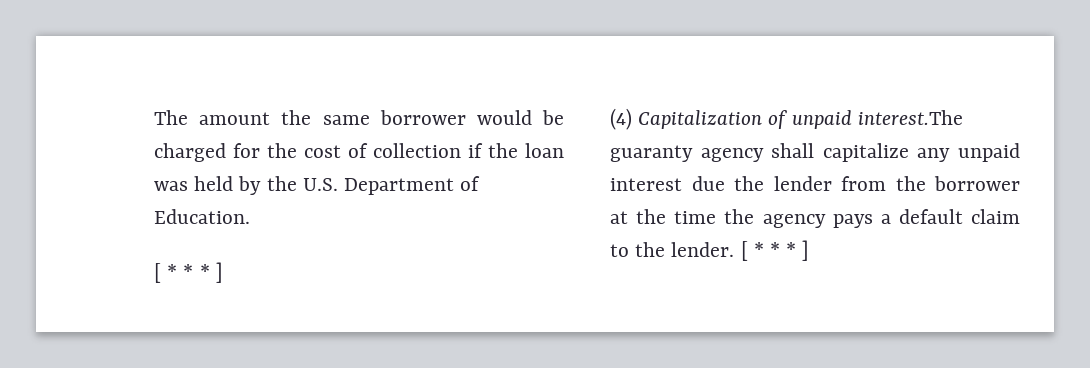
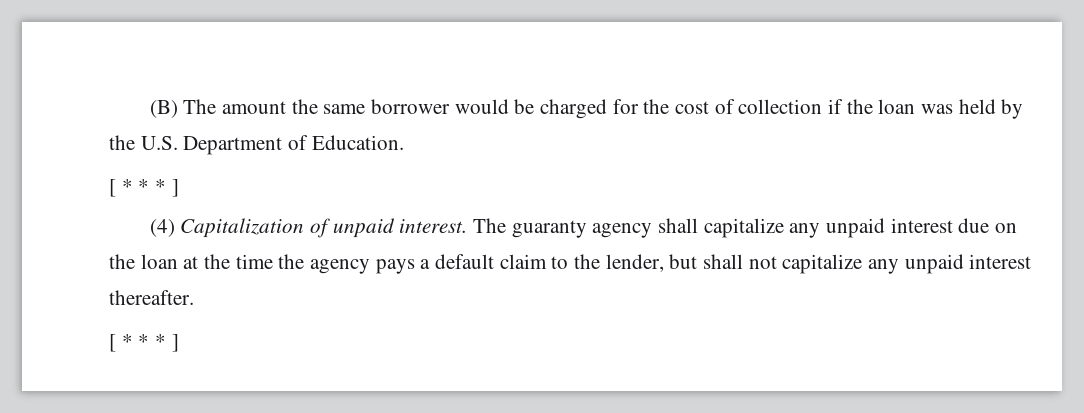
- The amount the same borrower would be charged for the cost of collection if the loan was held by the U.S. Department of Education.
+ (B) The amount the same borrower would be charged for the cost of collection if the loan was held by the U.S. Department of Education.
- (4) Capitalization of unpaid interest.The guaranty agency shall capitalize any unpaid interest due the lender from the borrower at the time the agency pays a default claim to the lender. [ * * * ]
+ (4) Capitalization of unpaid interest. The guaranty agency shall capitalize any unpaid interest due on the loan at the time the agency pays a default claim to the lender, but shall not capitalize any unpaid interest thereafter.
+ [ * * * ]

